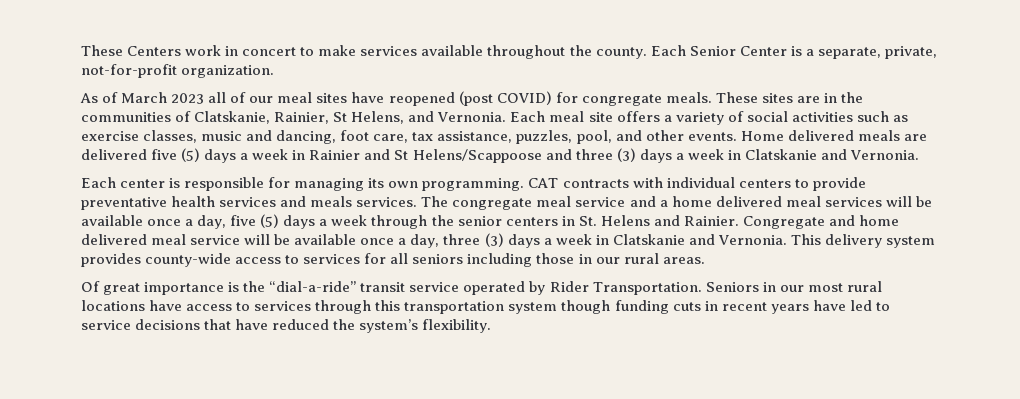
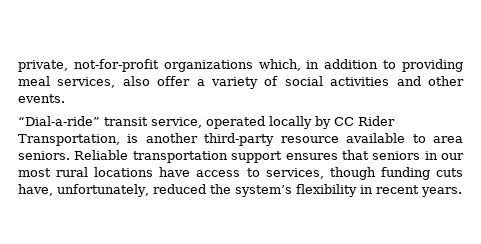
- These Centers work in concert to make services available throughout the county. Each Senior Center is a separate, private, not-for-profit organization.
- As of March 2023 all of our meal sites have reopened (post COVID) for congregate meals. These sites are in the communities of Clatskanie, Rainier, St Helens, and Vernonia. Each meal site offers a variety of social activities such as exercise classes, music and dancing, foot care, tax assistance, puzzles, pool, and other events. Home delivered meals are delivered five (5) days a week in Rainier and St Helens/Scappoose and three (3) days a week in Clatskanie and Vernonia.
- Each center is responsible for managing its own programming. CAT contracts with individual centers to provide preventative health services and meals services. The congregate meal service and a home delivered meal services will be available once a day, five (5) days a week through the senior centers in St. Helens and Rainier. Congregate and home delivered meal service will be available once a day, three (3) days a week in Clatskanie and Vernonia. This delivery system provides county-wide access to services for all seniors including those in our rural areas.
- Of great importance is the “dial-a-ride” transit service operated by Rider Transportation. Seniors in our most rural locations have access to services through this transportation system though funding cuts in recent years have led to service decisions that have reduced the system’s flexibility.
+ private, not-for-profit organizations which, in addition to providing meal services, also offer a variety of social activities and other events.
+ “Dial-a-ride” transit service, operated locally by CC Rider Transportation, is another third-party resource available to area seniors. Reliable transportation support ensures that seniors in our most rural locations have access to services, though funding cuts have, unfortunately, reduced the system’s flexibility in recent years.

